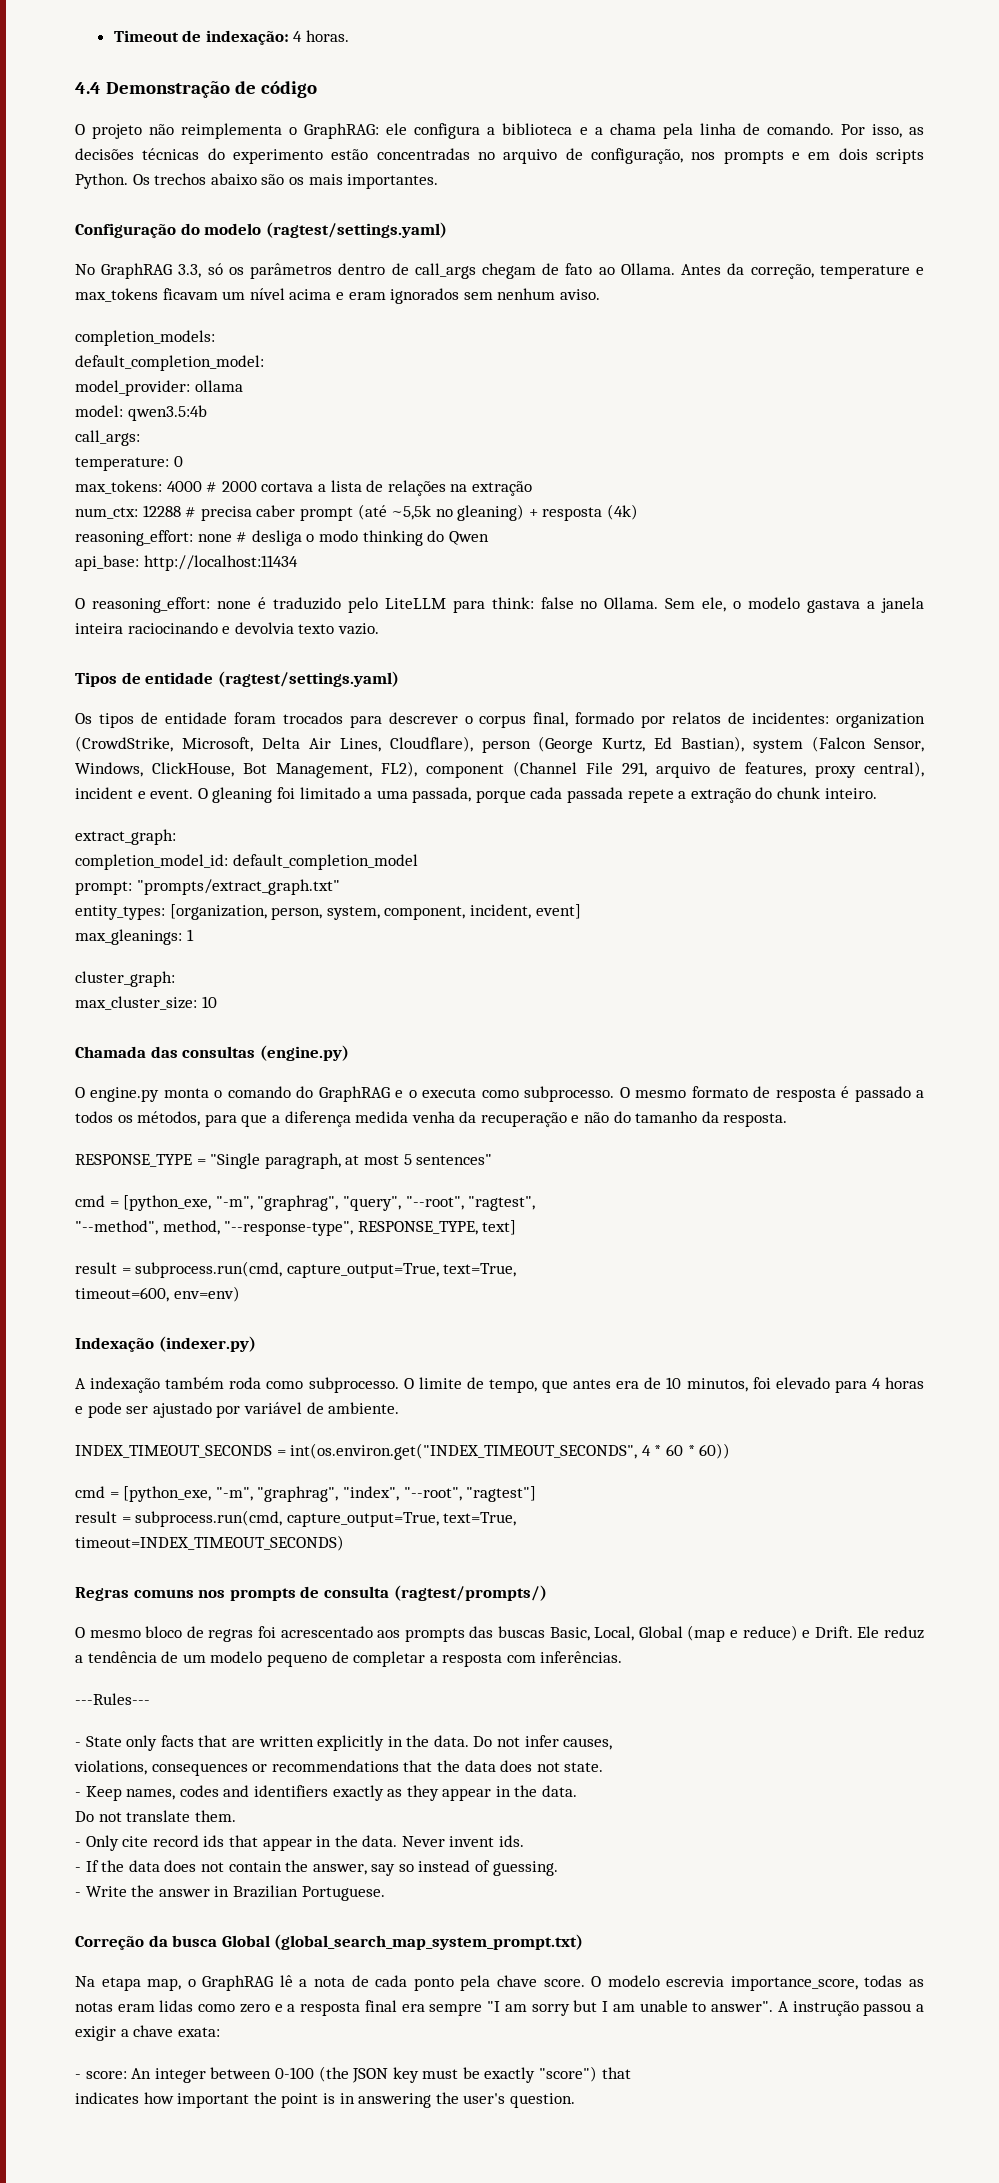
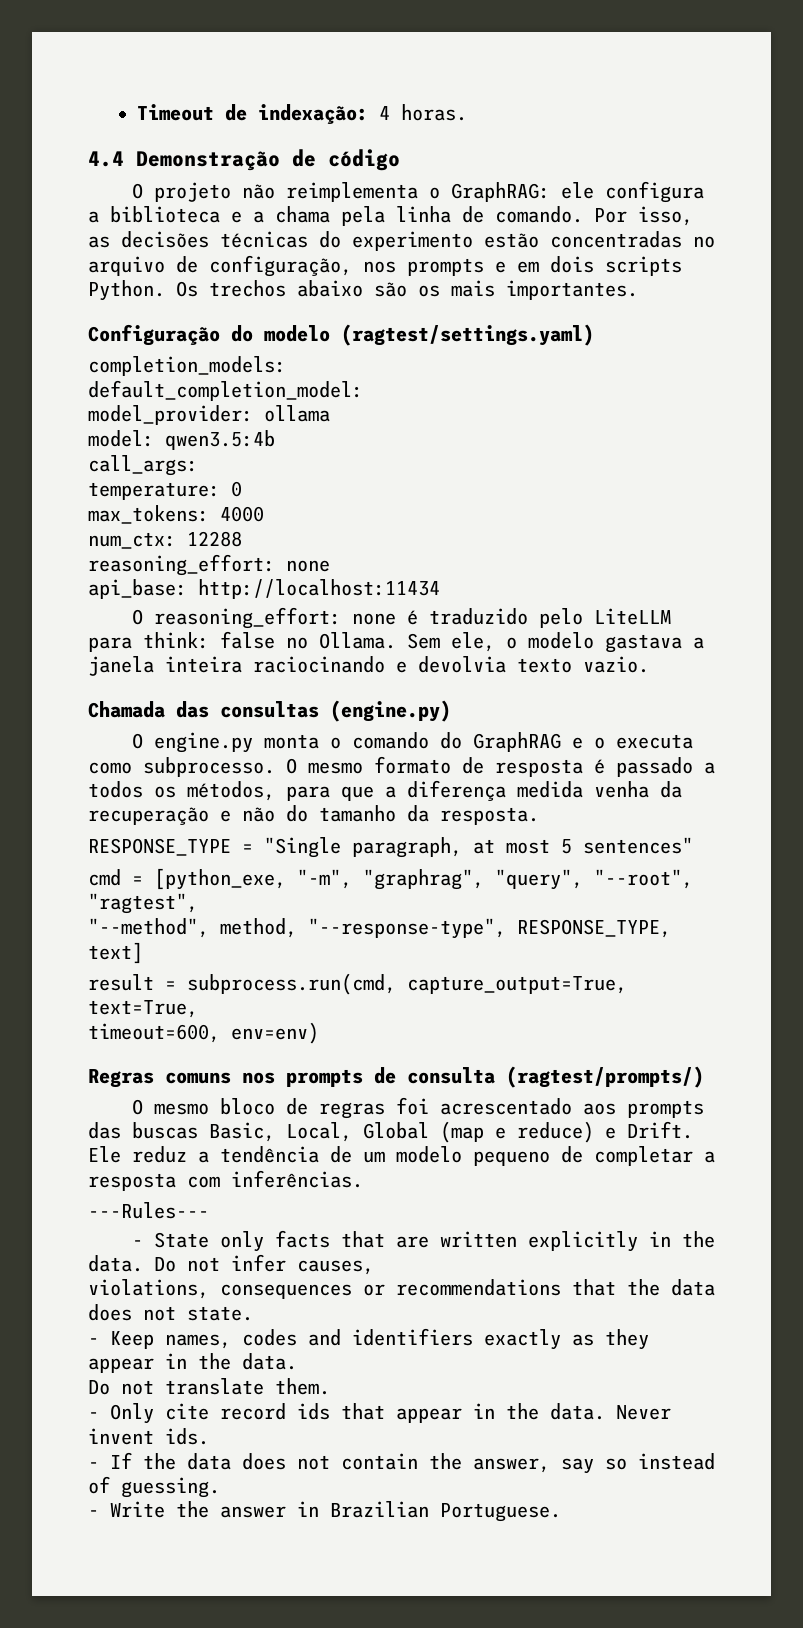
- No GraphRAG 3.3, só os parâmetros dentro de call_args chegam de fato ao Ollama. Antes da correção, temperature e max_tokens ficavam um nível acima e eram ignorados sem nenhum aviso.
- max_tokens: 4000 # 2000 cortava a lista de relações na extração
- num_ctx: 12288 # precisa caber prompt (até ~5,5k no gleaning) + resposta (4k)
- reasoning_effort: none # desliga o modo thinking do Qwen
+ max_tokens: 4000
+ num_ctx: 12288
+ reasoning_effort: none
- Tipos de entidade (ragtest/settings.yaml)
- Os tipos de entidade foram trocados para descrever o corpus final, formado por relatos de incidentes: organization (CrowdStrike, Microsoft, Delta Air Lines, Cloudflare), person (George Kurtz, Ed Bastian), system (Falcon Sensor, Windows, ClickHouse, Bot Management, FL2), component (Channel File 291, arquivo de features, proxy central), incident e event. O gleaning foi limitado a uma passada, porque cada passada repete a extração do chunk inteiro.
- extract_graph:
- completion_model_id: default_completion_model
- prompt: "prompts/extract_graph.txt"
- entity_types: [organization, person, system, component, incident, event]
- max_gleanings: 1
- cluster_graph:
- max_cluster_size: 10
- Indexação (indexer.py)
- A indexação também roda como subprocesso. O limite de tempo, que antes era de 10 minutos, foi elevado para 4 horas e pode ser ajustado por variável de ambiente.
- INDEX_TIMEOUT_SECONDS = int(os.environ.get("INDEX_TIMEOUT_SECONDS", 4 * 60 * 60))
- cmd = [python_exe, "-m", "graphrag", "index", "--root", "ragtest"]
- result = subprocess.run(cmd, capture_output=True, text=True,
- timeout=INDEX_TIMEOUT_SECONDS)
- Correção da busca Global (global_search_map_system_prompt.txt)
- Na etapa map, o GraphRAG lê a nota de cada ponto pela chave score. O modelo escrevia importance_score, todas as notas eram lidas como zero e a resposta final era sempre "I am sorry but I am unable to answer". A instrução passou a exigir a chave exata:
- - score: An integer between 0-100 (the JSON key must be exactly "score") that
- indicates how important the point is in answering the user's question.

